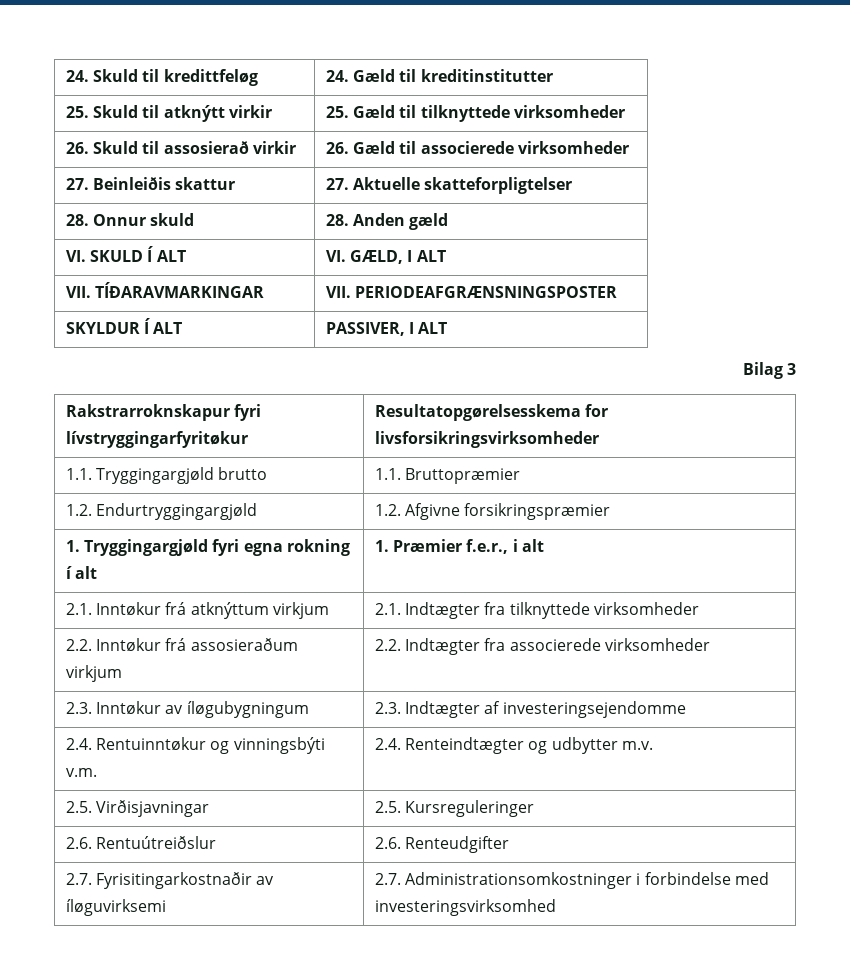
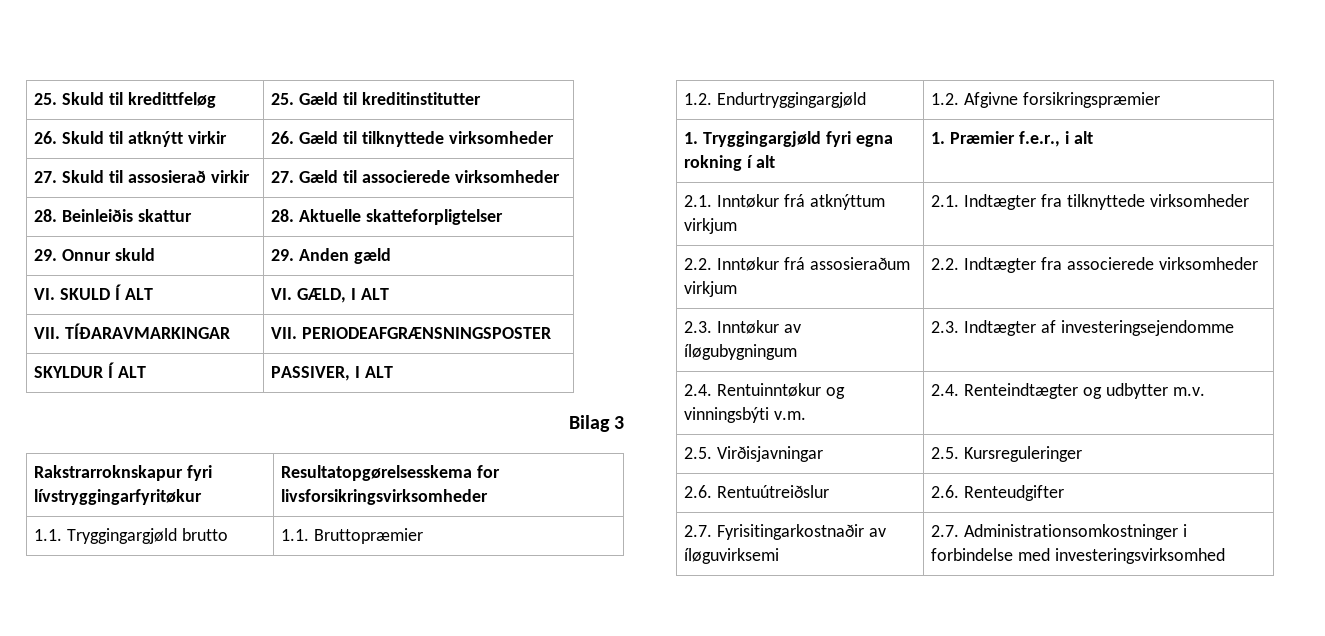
- 24. Skuld til kredittfeløg | 24. Gæld til kreditinstitutter
+ 25. Skuld til kredittfeløg | 25. Gæld til kreditinstitutter
- 25. Skuld til atknýtt virkir | 25. Gæld til tilknyttede virksomheder
+ 26. Skuld til atknýtt virkir | 26. Gæld til tilknyttede virksomheder
- 26. Skuld til assosierað virkir | 26. Gæld til associerede virksomheder
+ 27. Skuld til assosierað virkir | 27. Gæld til associerede virksomheder
- 27. Beinleiðis skattur | 27. Aktuelle skatteforpligtelser
+ 28. Beinleiðis skattur | 28. Aktuelle skatteforpligtelser
- 28. Onnur skuld | 28. Anden gæld
+ 29. Onnur skuld | 29. Anden gæld

